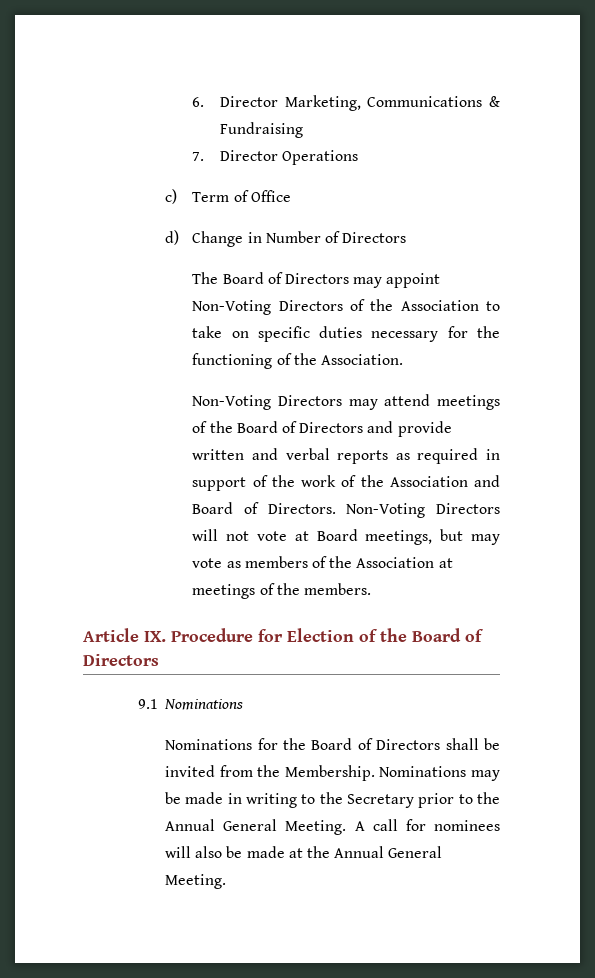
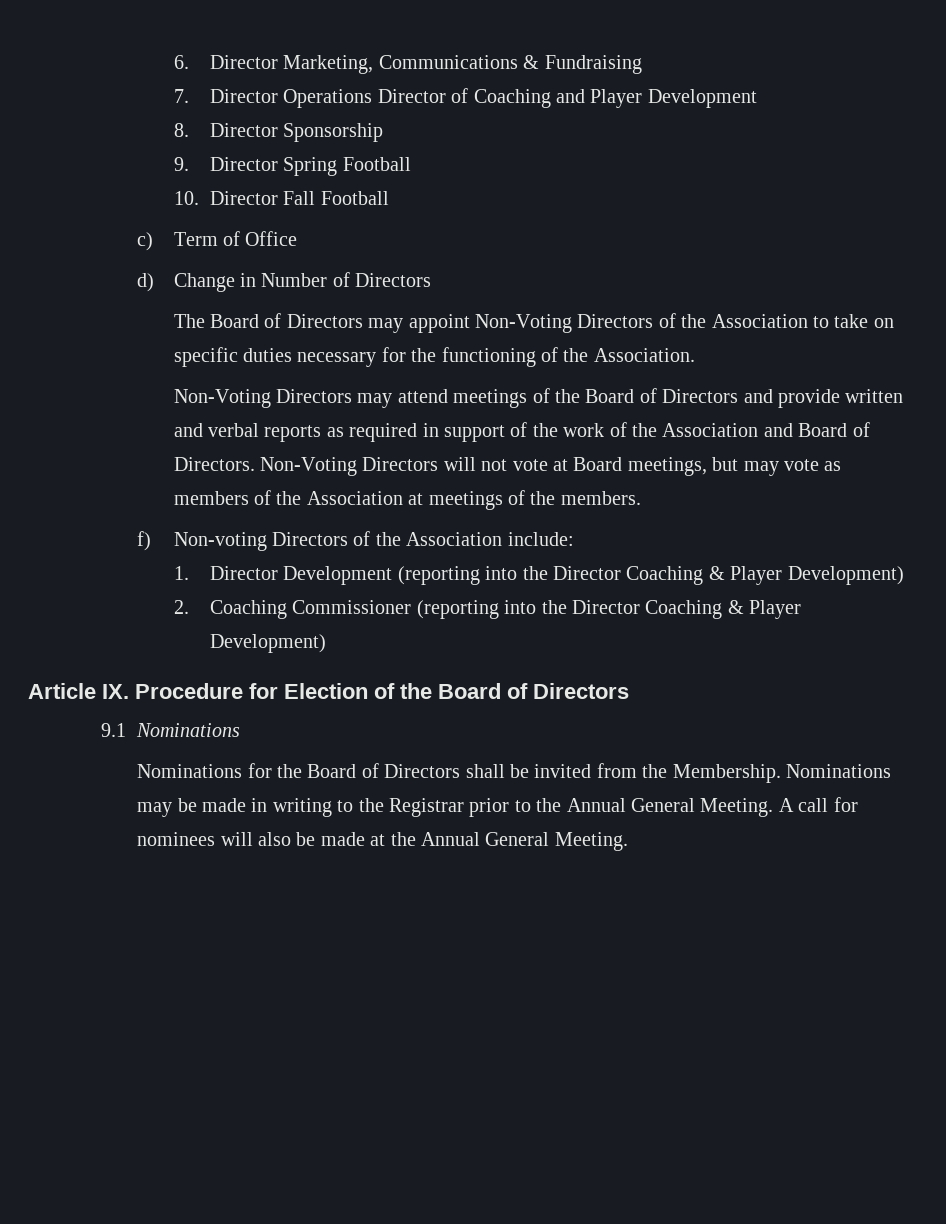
- 7. Director Operations
+ 7. Director Operations Director of Coaching and Player Development
+ 8. Director Sponsorship
+ 9. Director Spring Football
+ 10. Director Fall Football
+ f) Non-voting Directors of the Association include:
+ 1. Director Development (reporting into the Director Coaching & Player Development)
+ 2. Coaching Commissioner (reporting into the Director Coaching & Player Development)
- Nominations may be made in writing to the Secretary prior to the Annual General Meeting.
+ Nominations may be made in writing to the Registrar prior to the Annual General Meeting.

